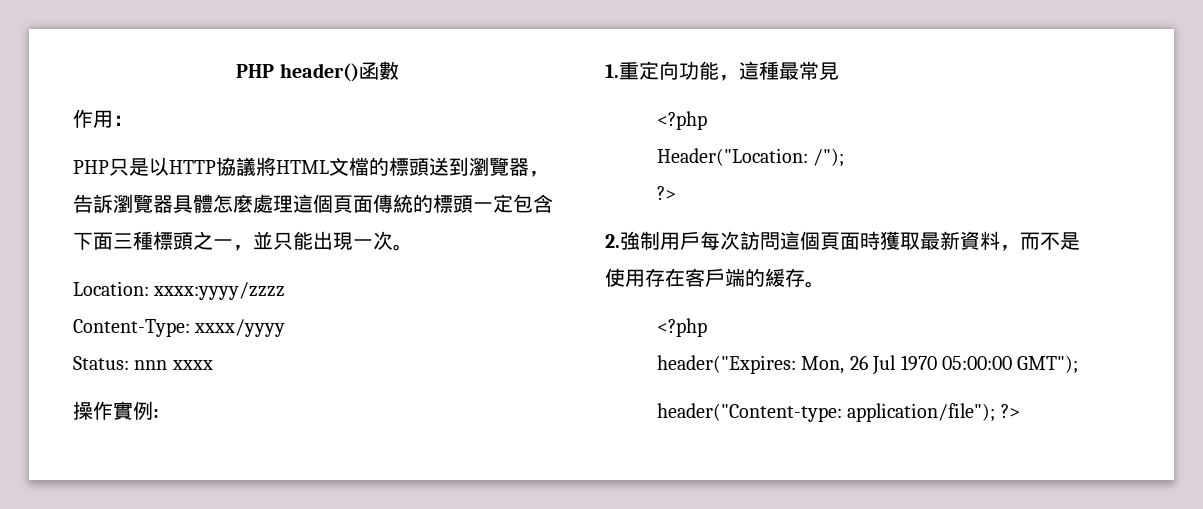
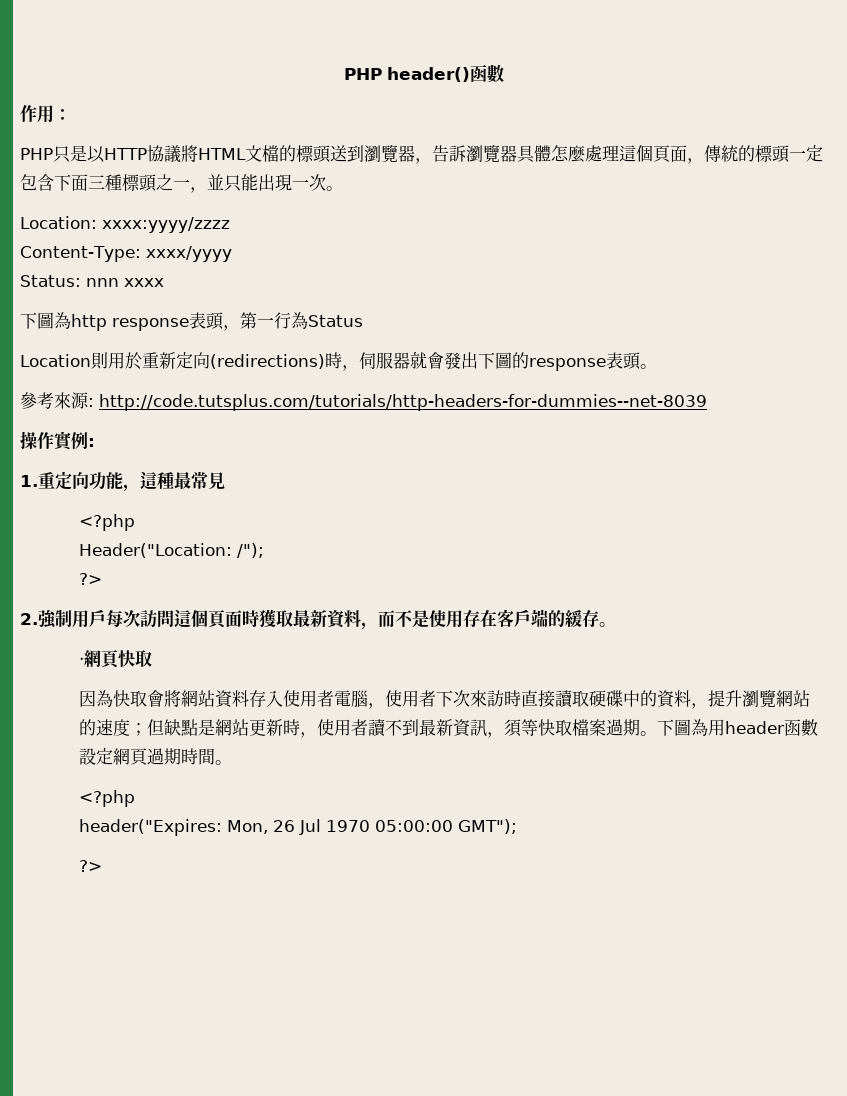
- PHP只是以HTTP協議將HTML文檔的標頭送到瀏覽器，告訴瀏覽器具體怎麼處理這個頁面傳統的標頭一定包含下面三種標頭之一，並只能出現一次。
+ PHP只是以HTTP協議將HTML文檔的標頭送到瀏覽器，告訴瀏覽器具體怎麼處理這個頁面，傳統的標頭一定包含下面三種標頭之一，並只能出現一次。
+ 下圖為http response表頭，第一行為Status
+ Location則用於重新定向(redirections)時，伺服器就會發出下圖的response表頭。
+ 參考來源: http://code.tutsplus.com/tutorials/http-headers-for-dummies--net-8039
+ ‧網頁快取
+ 因為快取會將網站資料存入使用者電腦，使用者下次來訪時直接讀取硬碟中的資料，提升瀏覽網站的速度；但缺點是網站更新時，使用者讀不到最新資訊，須等快取檔案過期。下圖為用header函數設定網頁過期時間。
  header("Expires: Mon, 26 Jul 1970 05:00:00 GMT");
- header("Content-type: application/file"); ?>
+ ?>

